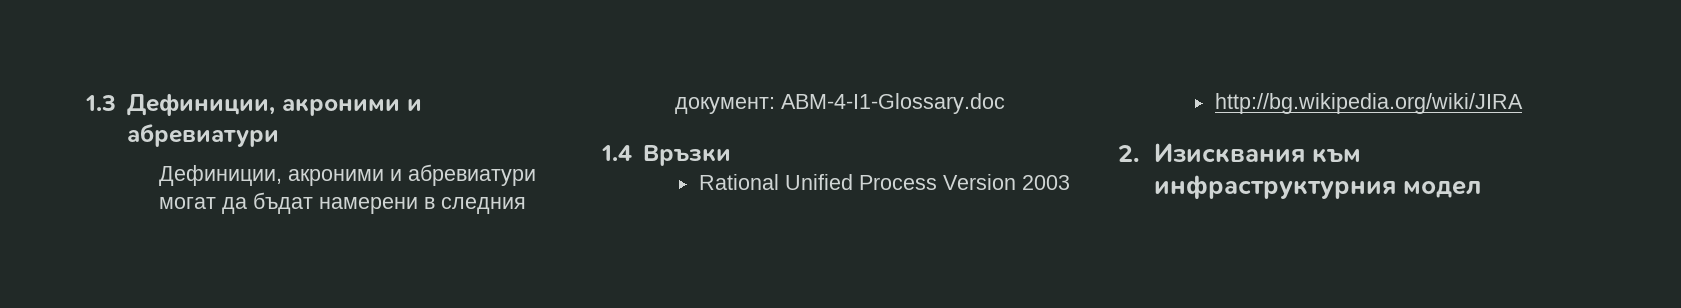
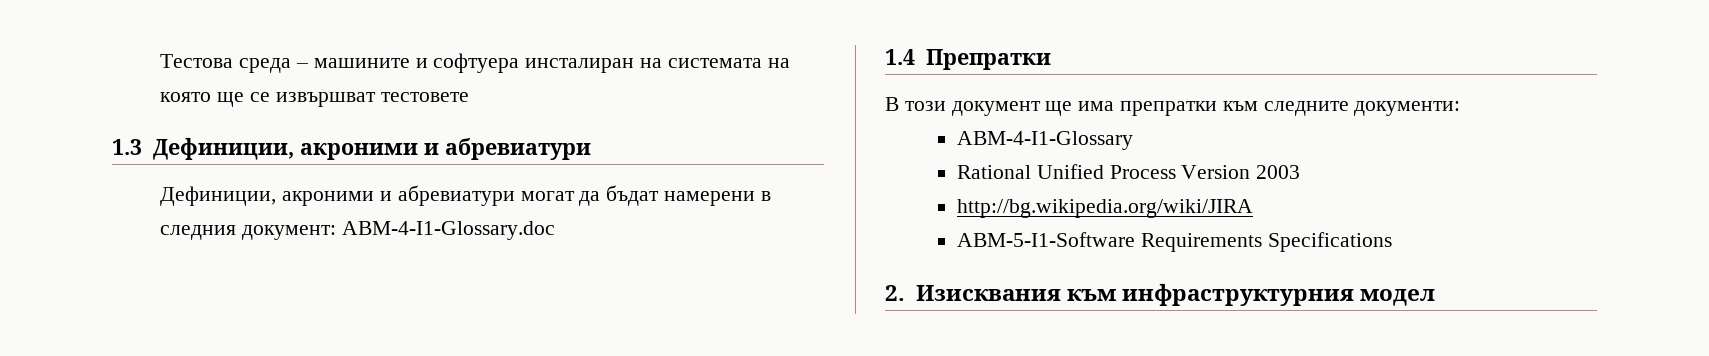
+ Тестова среда – машините и софтуера инсталиран на системата на която ще се извършват тестовете
- 1.4 Връзки
+ 1.4 Препратки
+ В този документ ще има препратки към следните документи:
+ ABM-4-I1-Glossary
+ ABM-5-I1-Software Requirements Specifications

